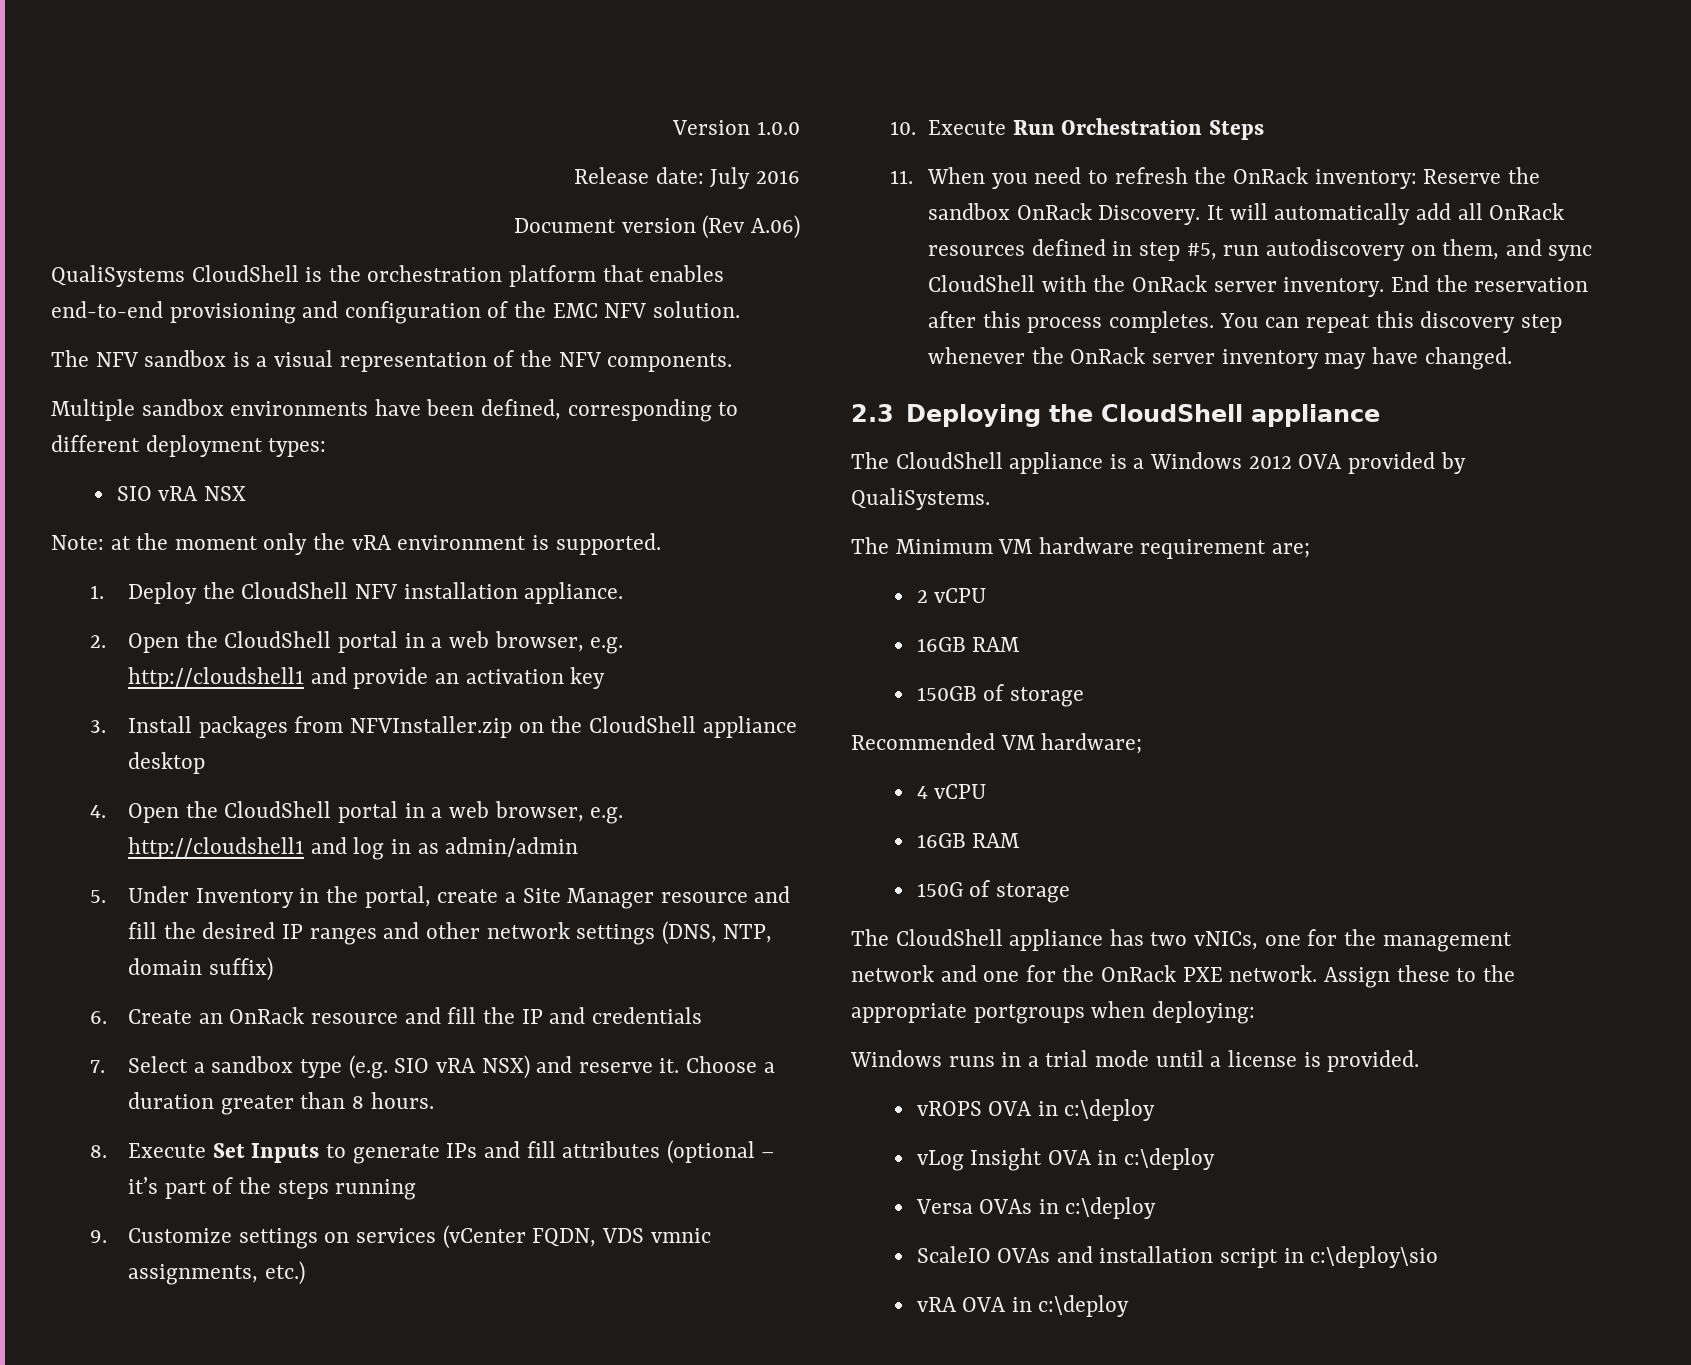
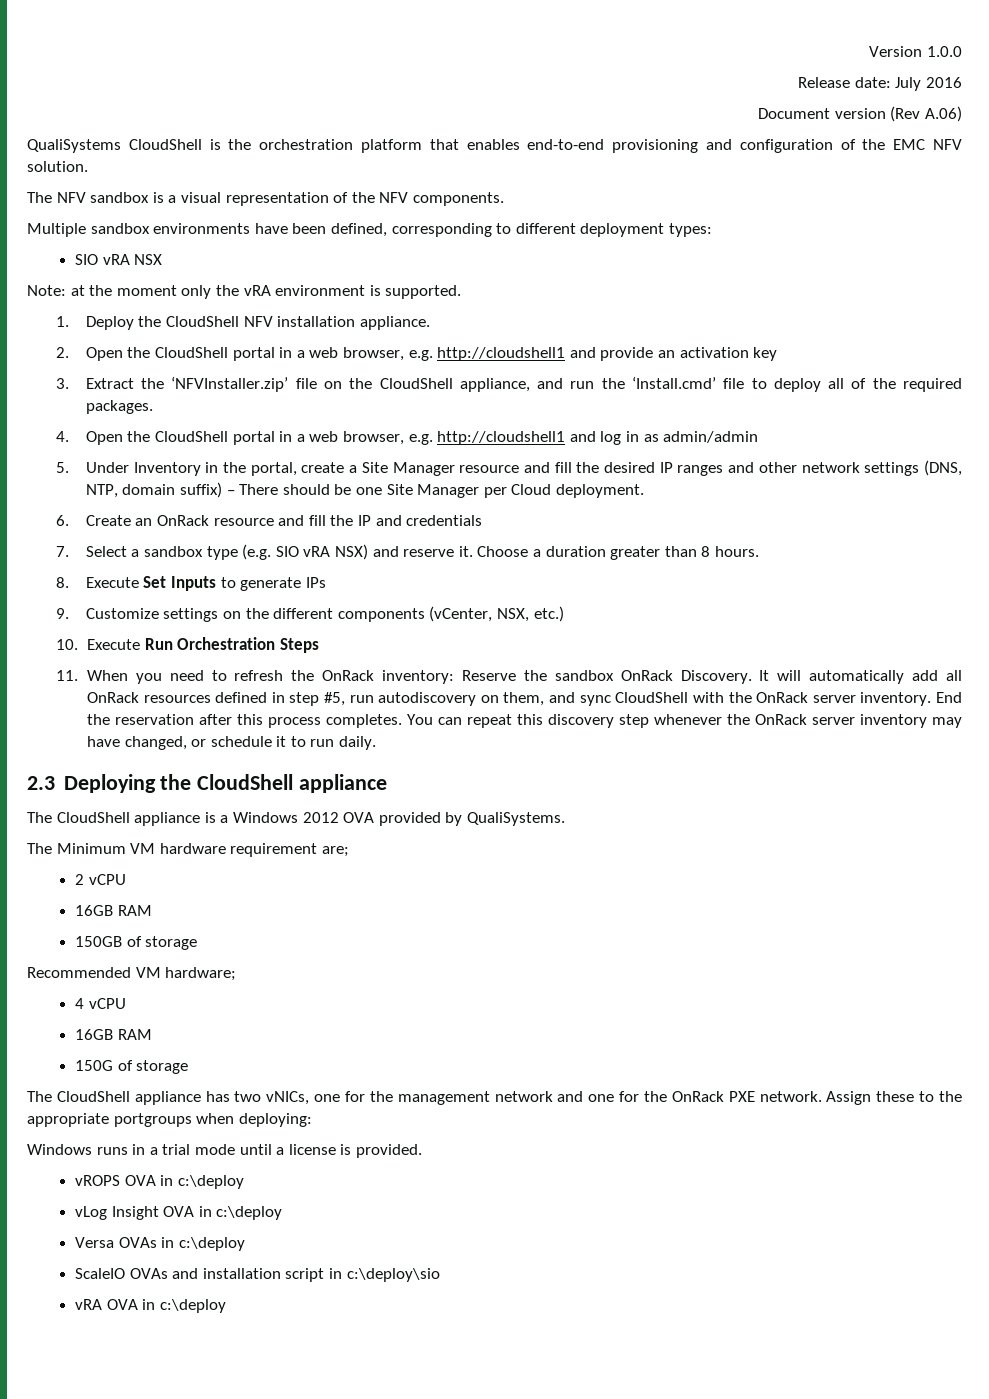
- 3. Install packages from NFVInstaller.zip on the CloudShell appliance desktop
+ 3. Extract the ‘NFVInstaller.zip’ file on the CloudShell appliance, and run the ‘Install.cmd’ file to deploy all of the required packages.
- 5. Under Inventory in the portal, create a Site Manager resource and fill the desired IP ranges and other network settings (DNS, NTP, domain suffix)
+ 5. Under Inventory in the portal, create a Site Manager resource and fill the desired IP ranges and other network settings (DNS, NTP, domain suffix) – There should be one Site Manager per Cloud deployment.
- 8. Execute Set Inputs to generate IPs and fill attributes (optional – it’s part of the steps running
- 9. Customize settings on services (vCenter FQDN, VDS vmnic assignments, etc.)
+ 8. Execute Set Inputs to generate IPs
+ 9. Customize settings on the different components (vCenter, NSX, etc.)
- You can repeat this discovery step whenever the OnRack server inventory may have changed.
+ You can repeat this discovery step whenever the OnRack server inventory may have changed, or schedule it to run daily.

